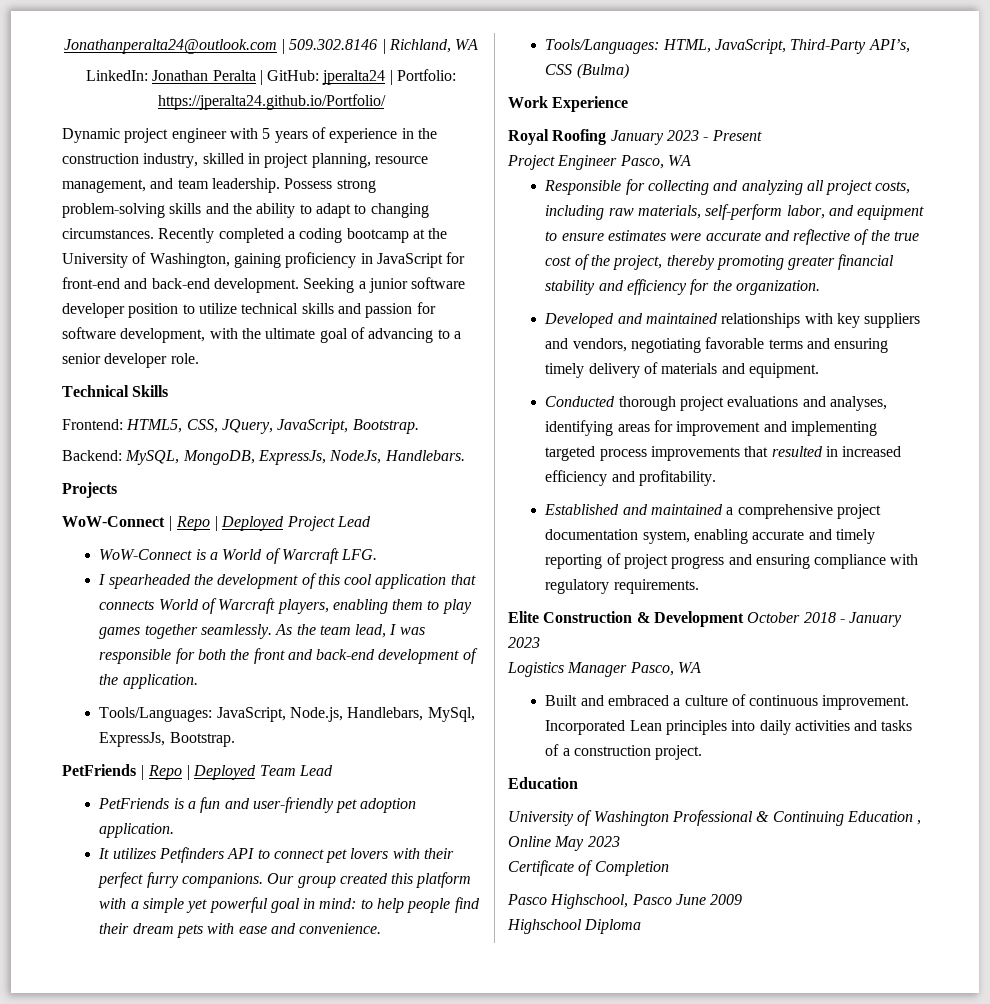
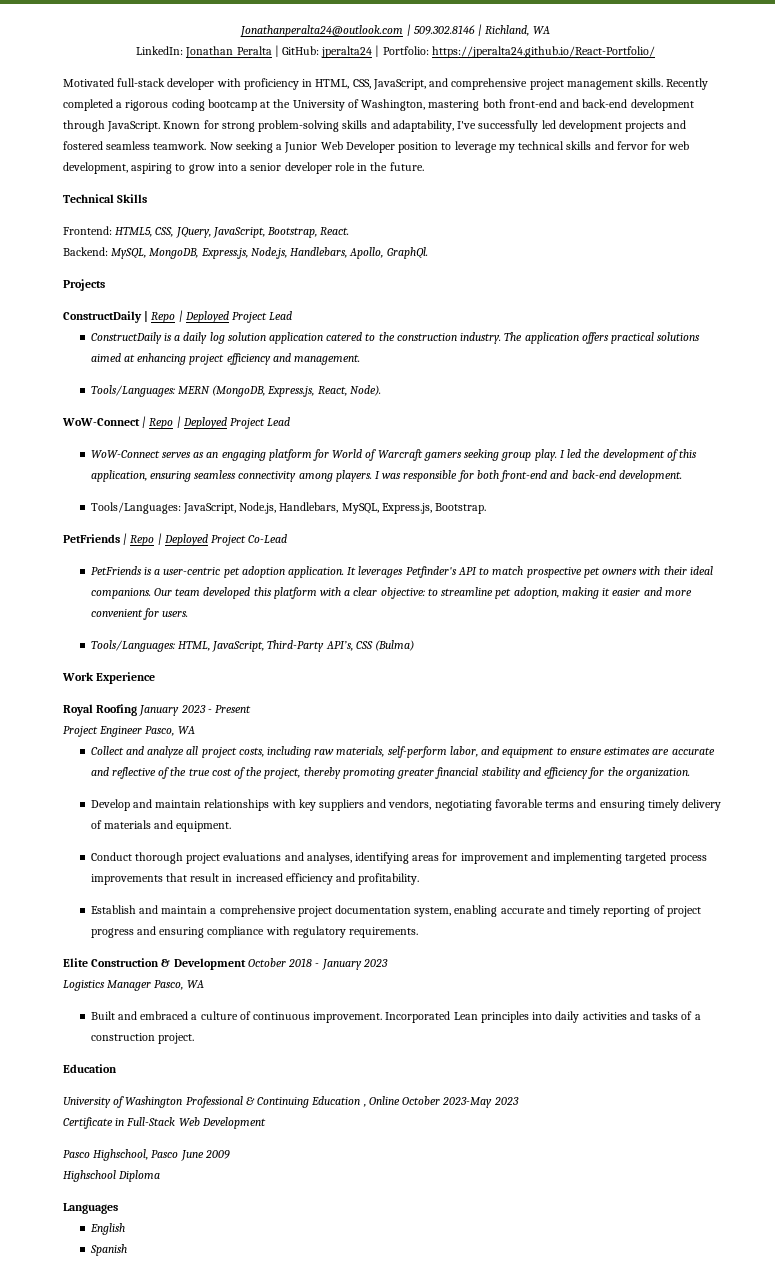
- LinkedIn: Jonathan Peralta | GitHub: jperalta24 | Portfolio: https://jperalta24.github.io/Portfolio/
- Dynamic project engineer with 5 years of experience in the construction industry, skilled in project planning, resource management, and team leadership. Possess strong problem-solving skills and the ability to adapt to changing circumstances.
+ LinkedIn: Jonathan Peralta | GitHub: jperalta24 | Portfolio: https://jperalta24.github.io/React-Portfolio/
+ Motivated full-stack developer with proficiency in HTML, CSS, JavaScript, and comprehensive project management skills.
- Recently completed a coding bootcamp at the University of Washington, gaining proficiency in JavaScript for front-end and back-end development. Seeking a junior software developer position to utilize technical skills and passion for software development, with the ultimate goal of advancing to a senior developer role.
+ Recently completed a rigorous coding bootcamp at the University of Washington, mastering both front-end and back-end development through JavaScript. Known for strong problem-solving skills and adaptability, I've successfully led development projects and fostered seamless teamwork. Now seeking a Junior Web Developer position to leverage my technical skills and fervor for web development, aspiring to grow into a senior developer role in the future.
- Frontend: HTML5, CSS, JQuery, JavaScript, Bootstrap.
+ Frontend: HTML5, CSS, JQuery, JavaScript, Bootstrap, React.
- Backend: MySQL, MongoDB, ExpressJs, NodeJs, Handlebars.
+ Backend: MySQL, MongoDB, Express.js, Node.js, Handlebars, Apollo, GraphQl.
  Projects
+ ConstructDaily | Repo | Deployed Project Lead
+ ConstructDaily is a daily log solution application catered to the construction industry. The application offers practical solutions aimed at enhancing project efficiency and management.
+ Tools/Languages: MERN (MongoDB, Express.js, React, Node).
- WoW-Connect is a World of Warcraft LFG.
- I spearheaded the development of this cool application that connects World of Warcraft players, enabling them to play games together seamlessly. As the team lead, I was responsible for both the front and back-end development of the application.
+ WoW-Connect serves as an engaging platform for World of Warcraft gamers seeking group play. I led the development of this application, ensuring seamless connectivity among players. I was responsible for both front-end and back-end development.
- Tools/Languages: JavaScript, Node.js, Handlebars, MySql, ExpressJs, Bootstrap.
+ Tools/Languages: JavaScript, Node.js, Handlebars, MySQL, Express.js, Bootstrap.
- PetFriends | Repo | Deployed Team Lead
+ PetFriends | Repo | Deployed Project Co-Lead
- PetFriends is a fun and user-friendly pet adoption application.
- It utilizes Petfinders API to connect pet lovers with their perfect furry companions. Our group created this platform with a simple yet powerful goal in mind: to help people find their dream pets with ease and convenience.
+ PetFriends is a user-centric pet adoption application. It leverages Petfinder's API to match prospective pet owners with their ideal companions. Our team developed this platform with a clear objective: to streamline pet adoption, making it easier and more convenient for users.
- Responsible for collecting and analyzing all project costs, including raw materials, self-perform labor, and equipment to ensure estimates were accurate and reflective of the true cost of the project, thereby promoting greater financial stability and efficiency for the organization.
+ Collect and analyze all project costs, including raw materials, self-perform labor, and equipment to ensure estimates are accurate and reflective of the true cost of the project, thereby promoting greater financial stability and efficiency for the organization.
- Developed and maintained relationships with key suppliers and vendors, negotiating favorable terms and ensuring timely delivery of materials and equipment.
+ Develop and maintain relationships with key suppliers and vendors, negotiating favorable terms and ensuring timely delivery of materials and equipment.
- Conducted thorough project evaluations and analyses, identifying areas for improvement and implementing targeted process improvements that resulted in increased efficiency and profitability.
+ Conduct thorough project evaluations and analyses, identifying areas for improvement and implementing targeted process improvements that result in increased efficiency and profitability.
- Established and maintained a comprehensive project documentation system, enabling accurate and timely reporting of project progress and ensuring compliance with regulatory requirements.
+ Establish and maintain a comprehensive project documentation system, enabling accurate and timely reporting of project progress and ensuring compliance with regulatory requirements.
- University of Washington Professional & Continuing Education , Online May 2023
+ University of Washington Professional & Continuing Education , Online October 2023-May 2023
- Certificate of Completion
+ Certificate in Full-Stack Web Development
+ Languages
+ English
+ Spanish

